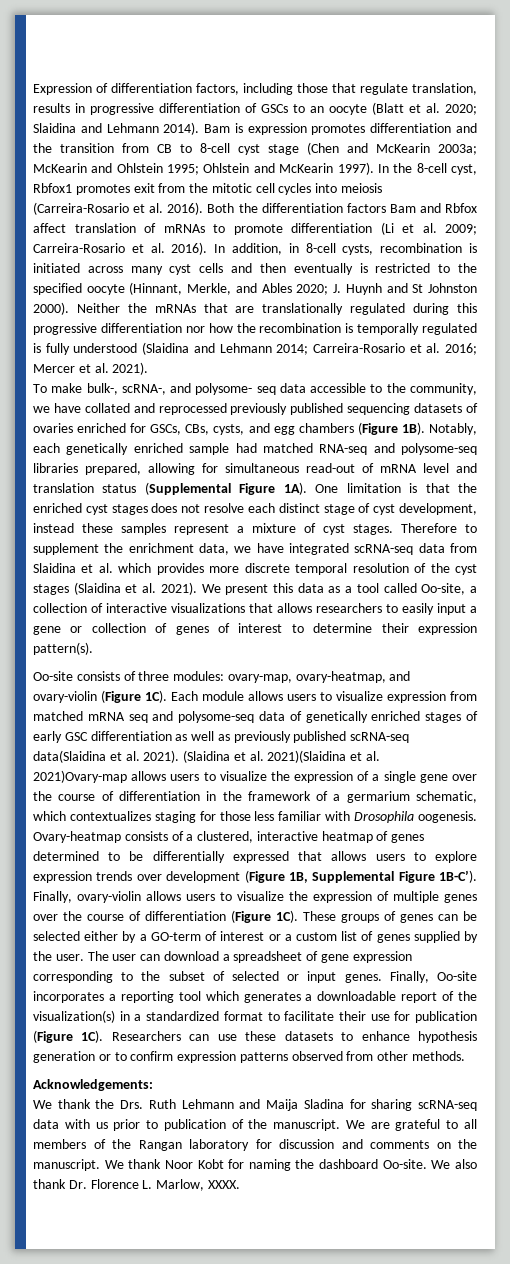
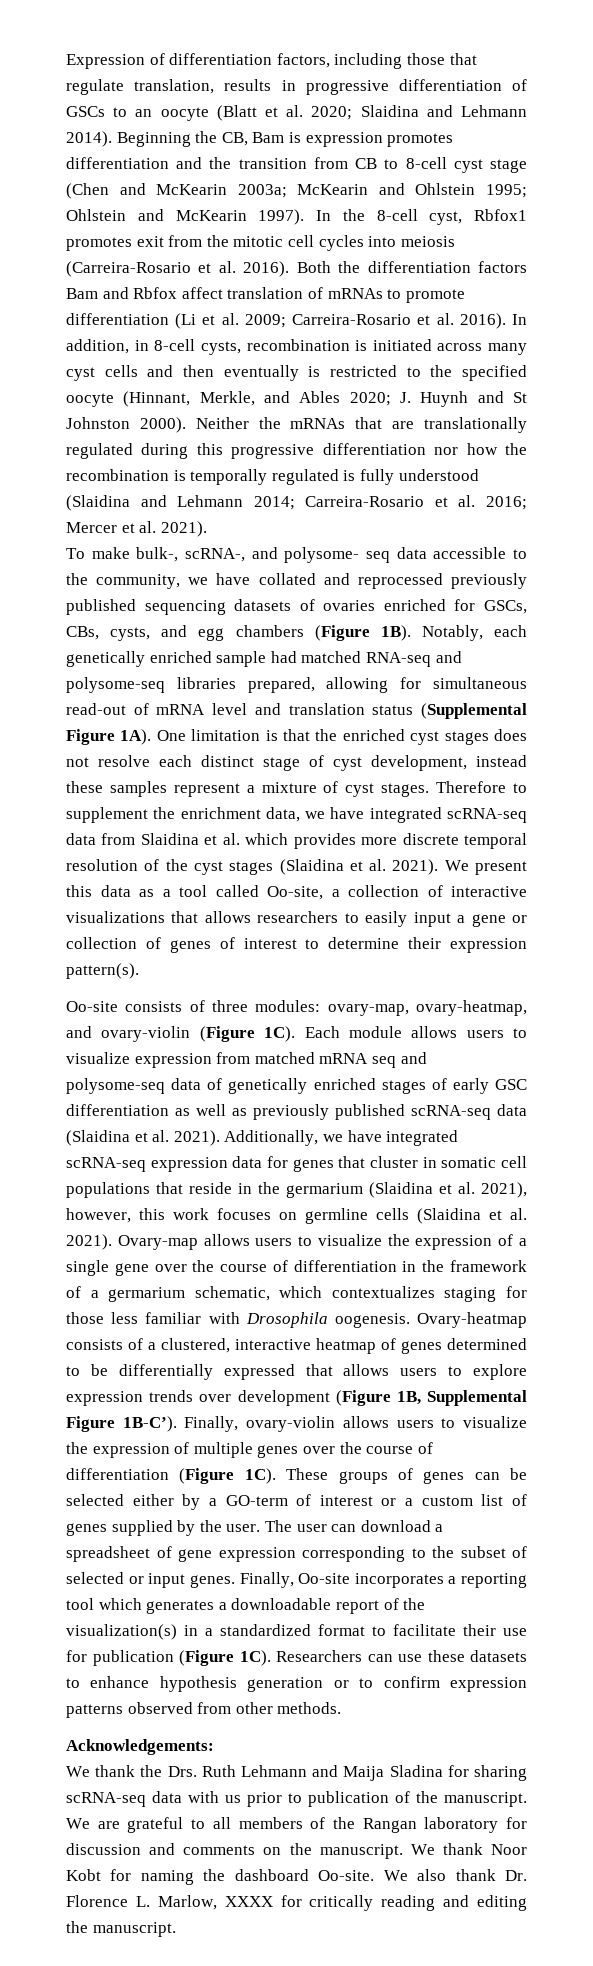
- Bam is expression promotes differentiation and the transition from CB to 8-cell cyst stage (Chen and McKearin 2003a; McKearin and Ohlstein 1995; Ohlstein and McKearin 1997).
+ Beginning the CB, Bam is expression promotes differentiation and the transition from CB to 8-cell cyst stage (Chen and McKearin 2003a; McKearin and Ohlstein 1995; Ohlstein and McKearin 1997).
- Each module allows users to visualize expression from matched mRNA seq and polysome-seq data of genetically enriched stages of early GSC differentiation as well as previously published scRNA-seq data(Slaidina et al. 2021). (Slaidina et al. 2021)(Slaidina et al. 2021)Ovary-map allows users to visualize the expression of a single gene over the course of differentiation in the framework of a germarium schematic, which contextualizes staging for those less familiar with Drosophila oogenesis.
+ Each module allows users to visualize expression from matched mRNA seq and polysome-seq data of genetically enriched stages of early GSC differentiation as well as previously published scRNA-seq data (Slaidina et al. 2021). Additionally, we have integrated scRNA-seq expression data for genes that cluster in somatic cell populations that reside in the germarium (Slaidina et al. 2021), however, this work focuses on germline cells (Slaidina et al. 2021). Ovary-map allows users to visualize the expression of a single gene over the course of differentiation in the framework of a germarium schematic, which contextualizes staging for those less familiar with Drosophila oogenesis.
- We also thank Dr. Florence L. Marlow, XXXX.
+ We also thank Dr. Florence L. Marlow, XXXX for critically reading and editing the manuscript.

